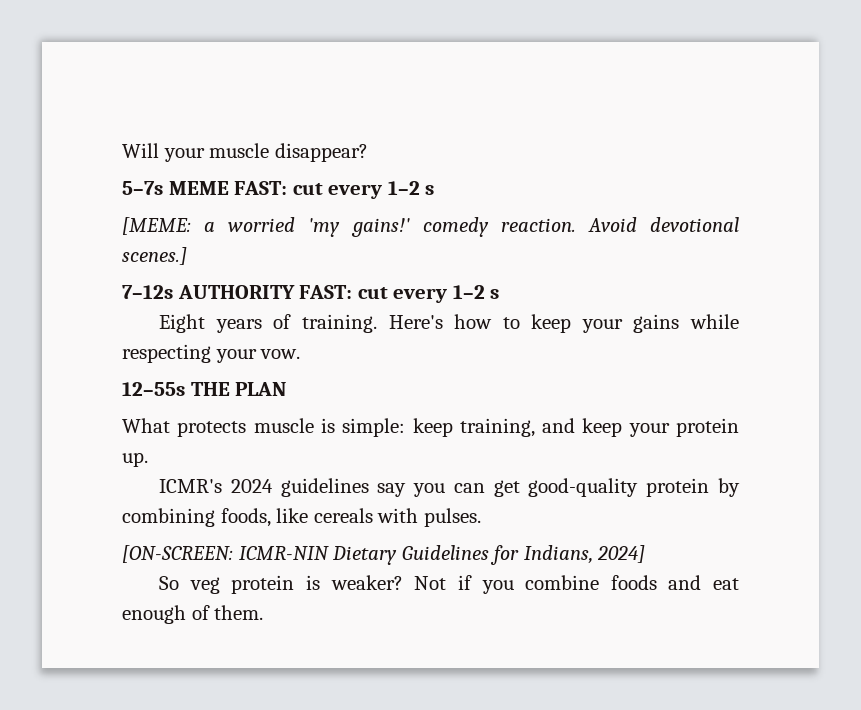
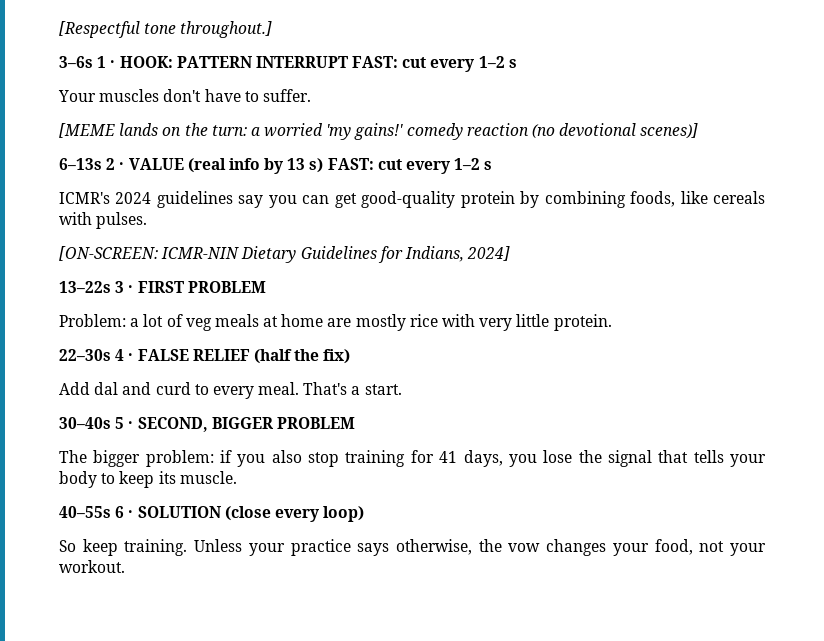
- Will your muscle disappear?
- 5–7s MEME FAST: cut every 1–2 s
- [MEME: a worried 'my gains!' comedy reaction. Avoid devotional scenes.]
- 7–12s AUTHORITY FAST: cut every 1–2 s
- Eight years of training. Here's how to keep your gains while respecting your vow.
- 12–55s THE PLAN
- What protects muscle is simple: keep training, and keep your protein up.
+ [Respectful tone throughout.]
+ 3–6s 1 · HOOK: PATTERN INTERRUPT FAST: cut every 1–2 s
+ Your muscles don't have to suffer.
+ [MEME lands on the turn: a worried 'my gains!' comedy reaction (no devotional scenes)]
+ 6–13s 2 · VALUE (real info by 13 s) FAST: cut every 1–2 s
- So veg protein is weaker? Not if you combine foods and eat enough of them.
+ 13–22s 3 · FIRST PROBLEM
+ Problem: a lot of veg meals at home are mostly rice with very little protein.
+ 22–30s 4 · FALSE RELIEF (half the fix)
+ Add dal and curd to every meal. That's a start.
+ 30–40s 5 · SECOND, BIGGER PROBLEM
+ The bigger problem: if you also stop training for 41 days, you lose the signal that tells your body to keep its muscle.
+ 40–55s 6 · SOLUTION (close every loop)
+ So keep training. Unless your practice says otherwise, the vow changes your food, not your workout.

